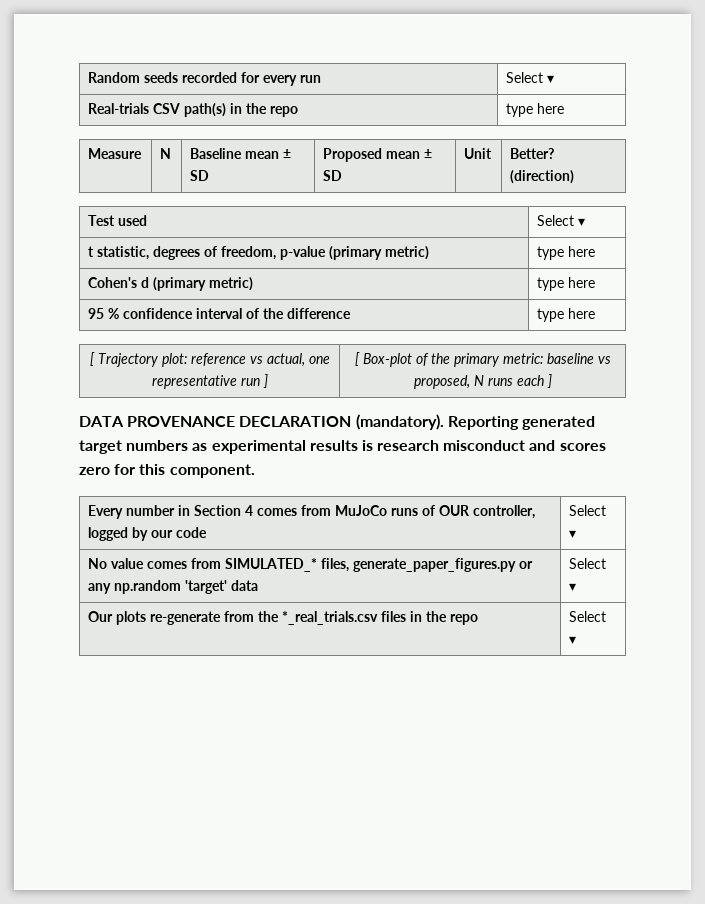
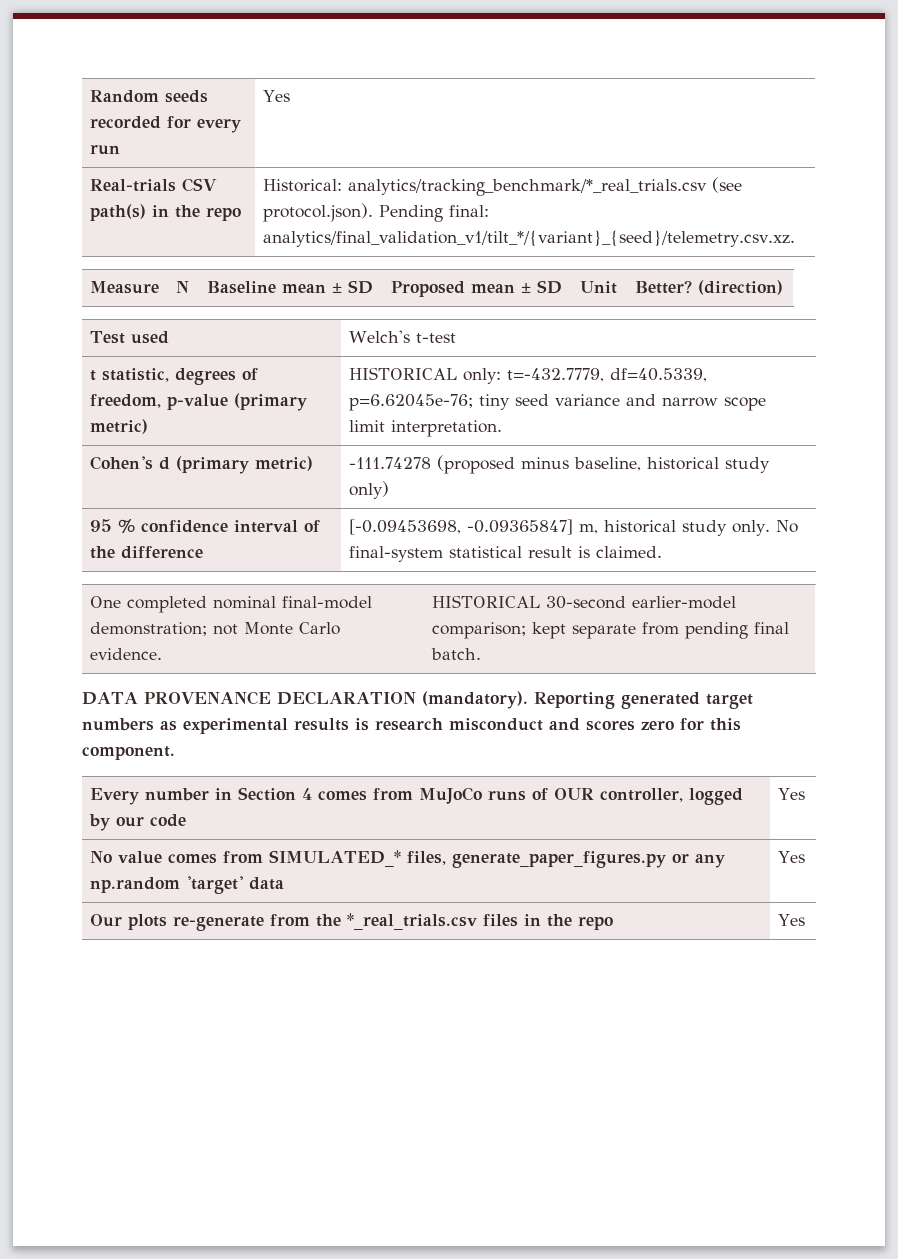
- Random seeds recorded for every run | Select ▾
+ Random seeds recorded for every run | Yes
- Real-trials CSV path(s) in the repo | type here
+ Real-trials CSV path(s) in the repo | Historical: analytics/tracking_benchmark/*_real_trials.csv (see protocol.json). Pending final: analytics/final_validation_v1/tilt_*/{variant}_{seed}/telemetry.csv.xz.
- Test used | Select ▾
+ Test used | Welch's t-test
- t statistic, degrees of freedom, p-value (primary metric) | type here
- Cohen's d (primary metric) | type here
+ t statistic, degrees of freedom, p-value (primary metric) | HISTORICAL only: t=-432.7779, df=40.5339, p=6.62045e-76; tiny seed variance and narrow scope limit interpretation.
+ Cohen's d (primary metric) | -111.74278 (proposed minus baseline, historical study only)
- 95 % confidence interval of the difference | type here
- [ Trajectory plot: reference vs actual, one representative run ] | [ Box-plot of the primary metric: baseline vs proposed, N runs each ]
+ 95 % confidence interval of the difference | [-0.09453698, -0.09365847] m, historical study only. No final-system statistical result is claimed.
+ One completed nominal final-model demonstration; not Monte Carlo evidence. | HISTORICAL 30-second earlier-model comparison; kept separate from pending final batch.
- Every number in Section 4 comes from MuJoCo runs of OUR controller, logged by our code | Select ▾
+ Every number in Section 4 comes from MuJoCo runs of OUR controller, logged by our code | Yes
- No value comes from SIMULATED_* files, generate_paper_figures.py or any np.random 'target' data | Select ▾
+ No value comes from SIMULATED_* files, generate_paper_figures.py or any np.random 'target' data | Yes
- Our plots re-generate from the *_real_trials.csv files in the repo | Select ▾
+ Our plots re-generate from the *_real_trials.csv files in the repo | Yes

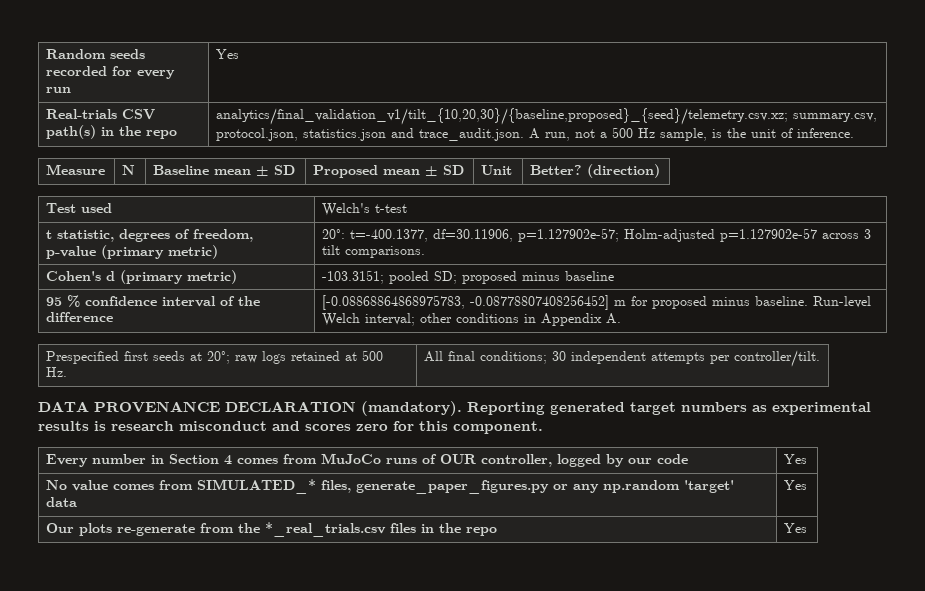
- Real-trials CSV path(s) in the repo | Historical: analytics/tracking_benchmark/*_real_trials.csv (see protocol.json). Pending final: analytics/final_validation_v1/tilt_*/{variant}_{seed}/telemetry.csv.xz.
+ Real-trials CSV path(s) in the repo | analytics/final_validation_v1/tilt_{10,20,30}/{baseline,proposed}_{seed}/telemetry.csv.xz; summary.csv, protocol.json, statistics.json and trace_audit.json. A run, not a 500 Hz sample, is the unit of inference.
- t statistic, degrees of freedom, p-value (primary metric) | HISTORICAL only: t=-432.7779, df=40.5339, p=6.62045e-76; tiny seed variance and narrow scope limit interpretation.
- Cohen's d (primary metric) | -111.74278 (proposed minus baseline, historical study only)
+ t statistic, degrees of freedom, p-value (primary metric) | 20°: t=-400.1377, df=30.11906, p=1.127902e-57; Holm-adjusted p=1.127902e-57 across 3 tilt comparisons.
+ Cohen's d (primary metric) | -103.3151; pooled SD; proposed minus baseline
- 95 % confidence interval of the difference | [-0.09453698, -0.09365847] m, historical study only. No final-system statistical result is claimed.
- One completed nominal final-model demonstration; not Monte Carlo evidence. | HISTORICAL 30-second earlier-model comparison; kept separate from pending final batch.
+ 95 % confidence interval of the difference | [-0.08868864868975783, -0.08778807408256452] m for proposed minus baseline. Run-level Welch interval; other conditions in Appendix A.
+ Prespecified first seeds at 20°; raw logs retained at 500 Hz. | All final conditions; 30 independent attempts per controller/tilt.

